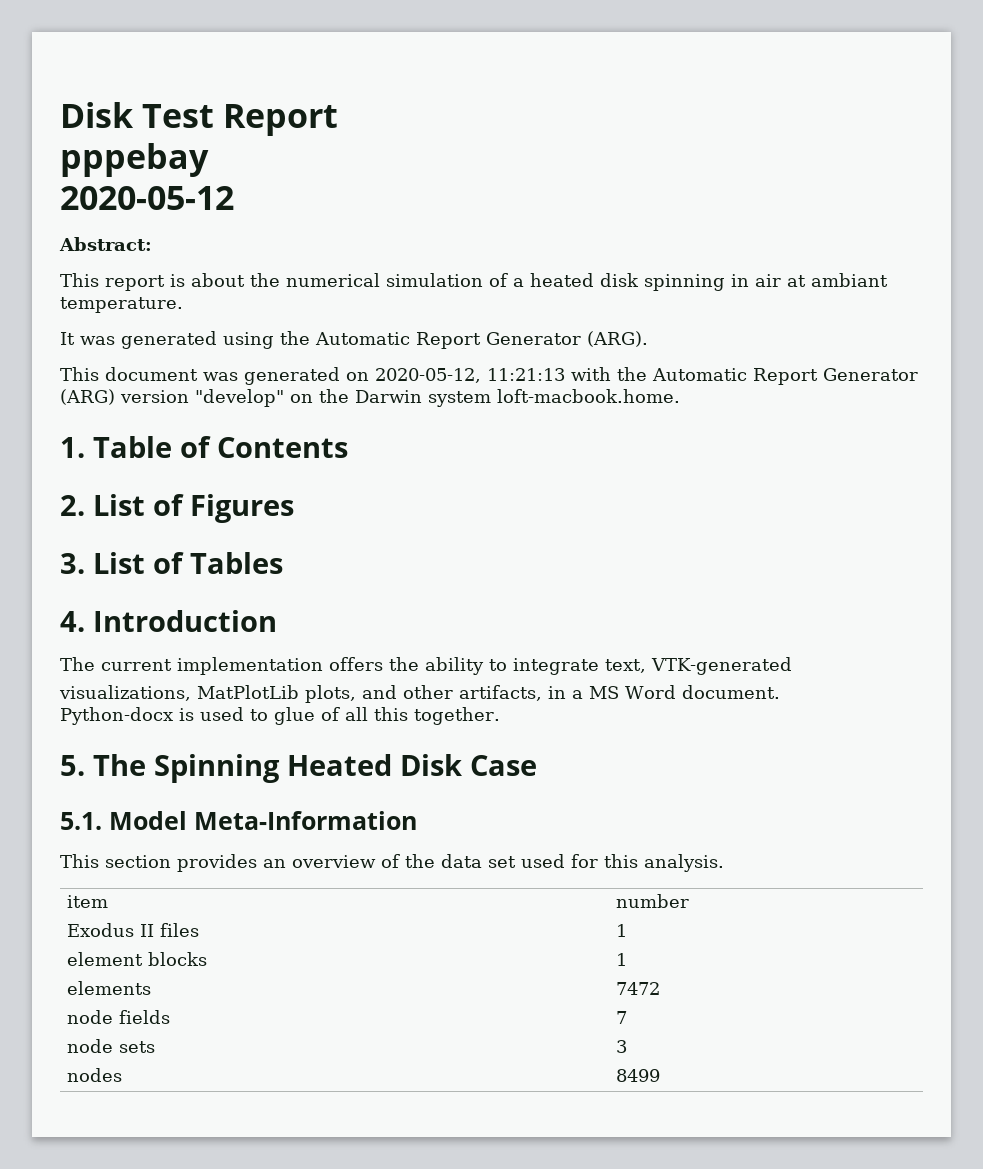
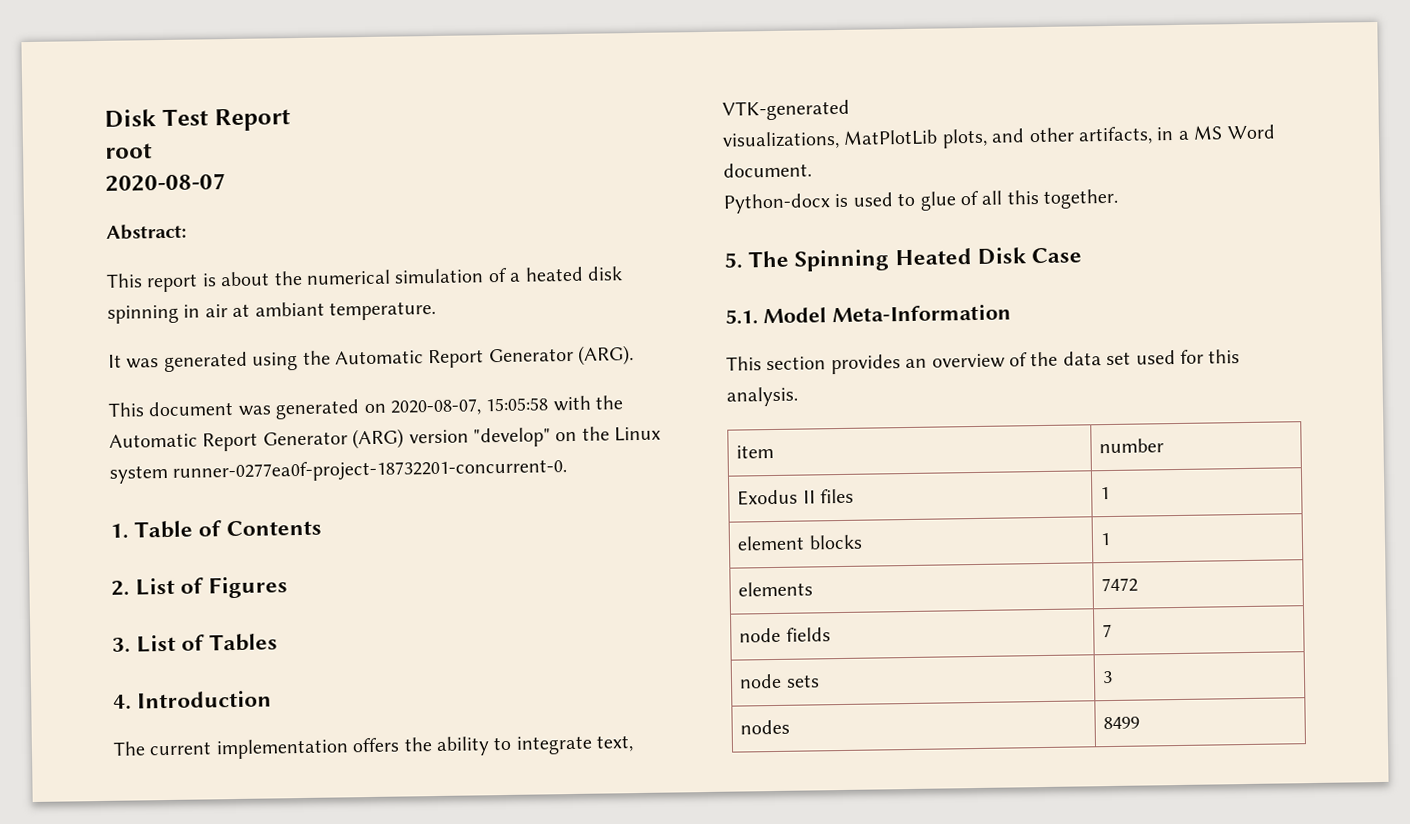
- pppebay
- 2020-05-12
+ root
+ 2020-08-07
- This document was generated on 2020-05-12, 11:21:13 with the Automatic Report Generator (ARG) version "develop" on the Darwin system loft-macbook.home.
+ This document was generated on 2020-08-07, 15:05:58 with the Automatic Report Generator (ARG) version "develop" on the Linux system runner-0277ea0f-project-18732201-concurrent-0.

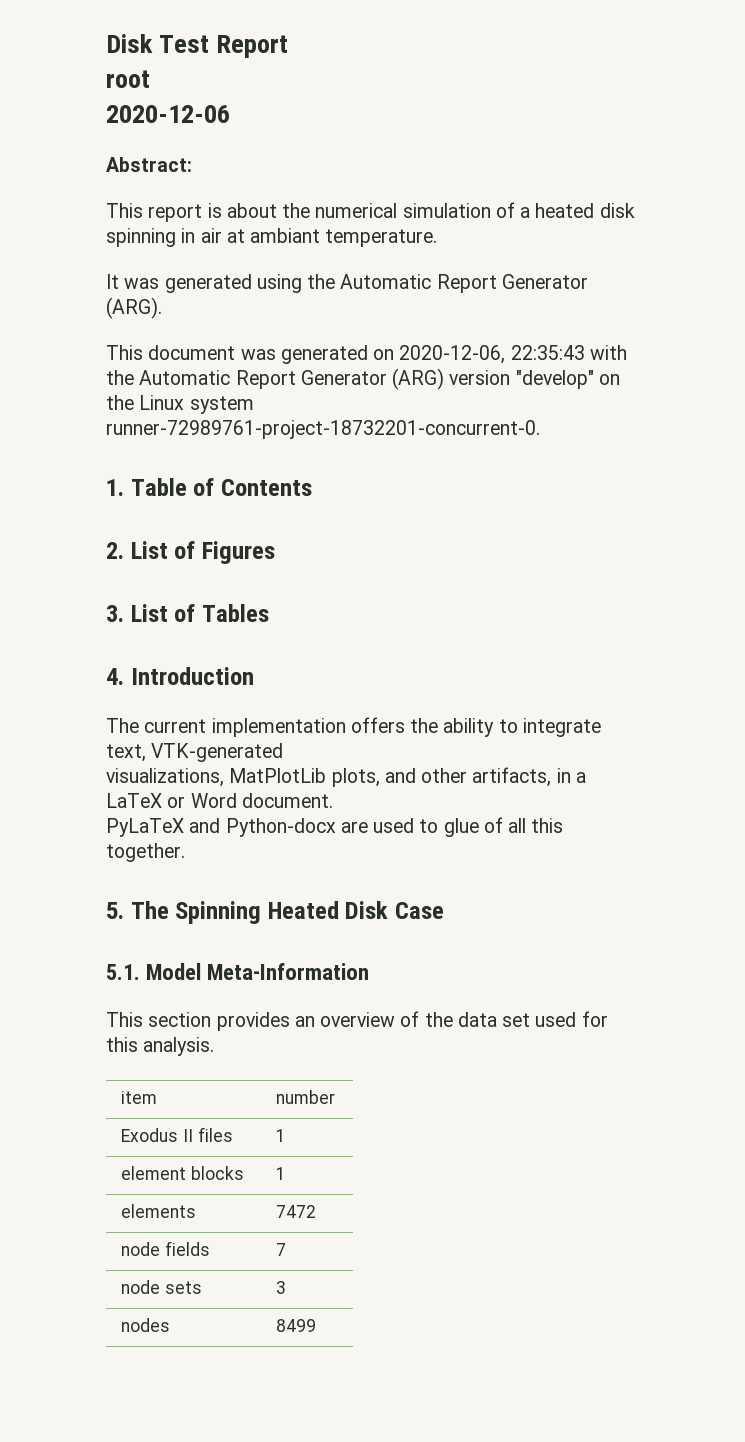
- 2020-08-07
+ 2020-12-06
- This document was generated on 2020-08-07, 15:05:58 with the Automatic Report Generator (ARG) version "develop" on the Linux system runner-0277ea0f-project-18732201-concurrent-0.
+ This document was generated on 2020-12-06, 22:35:43 with the Automatic Report Generator (ARG) version "develop" on the Linux system runner-72989761-project-18732201-concurrent-0.
- visualizations, MatPlotLib plots, and other artifacts, in a MS Word document.
+ visualizations, MatPlotLib plots, and other artifacts, in a LaTeX or Word document.
- Python-docx is used to glue of all this together.
+ PyLaTeX and Python-docx are used to glue of all this together.

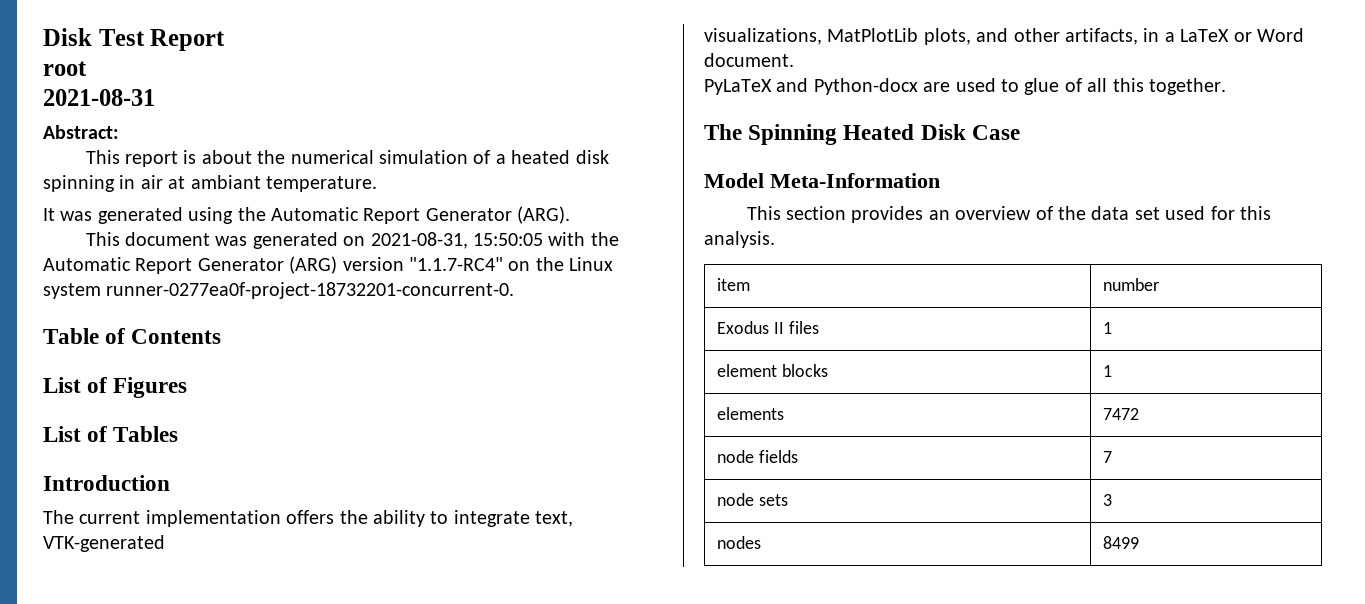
- 2020-12-06
+ 2021-08-31
- This document was generated on 2020-12-06, 22:35:43 with the Automatic Report Generator (ARG) version "develop" on the Linux system runner-72989761-project-18732201-concurrent-0.
- 1. Table of Contents
+ This document was generated on 2021-08-31, 15:50:05 with the Automatic Report Generator (ARG) version "1.1.7-RC4" on the Linux system runner-0277ea0f-project-18732201-concurrent-0.
+ Table of Contents
- 2. List of Figures
+ List of Figures
- 3. List of Tables
+ List of Tables
- 4. Introduction
+ Introduction
- 5. The Spinning Heated Disk Case
+ The Spinning Heated Disk Case
- 5.1. Model Meta-Information
+ Model Meta-Information

